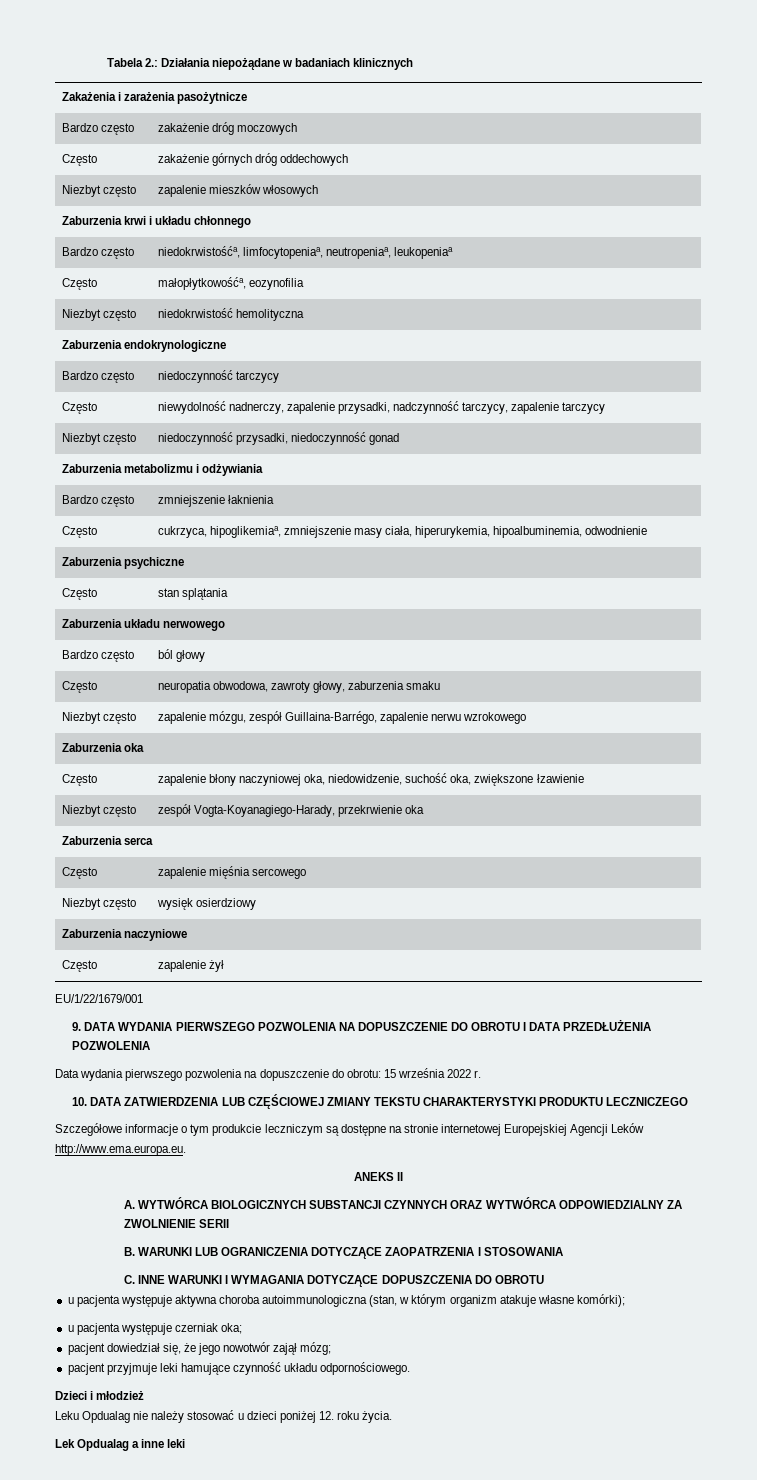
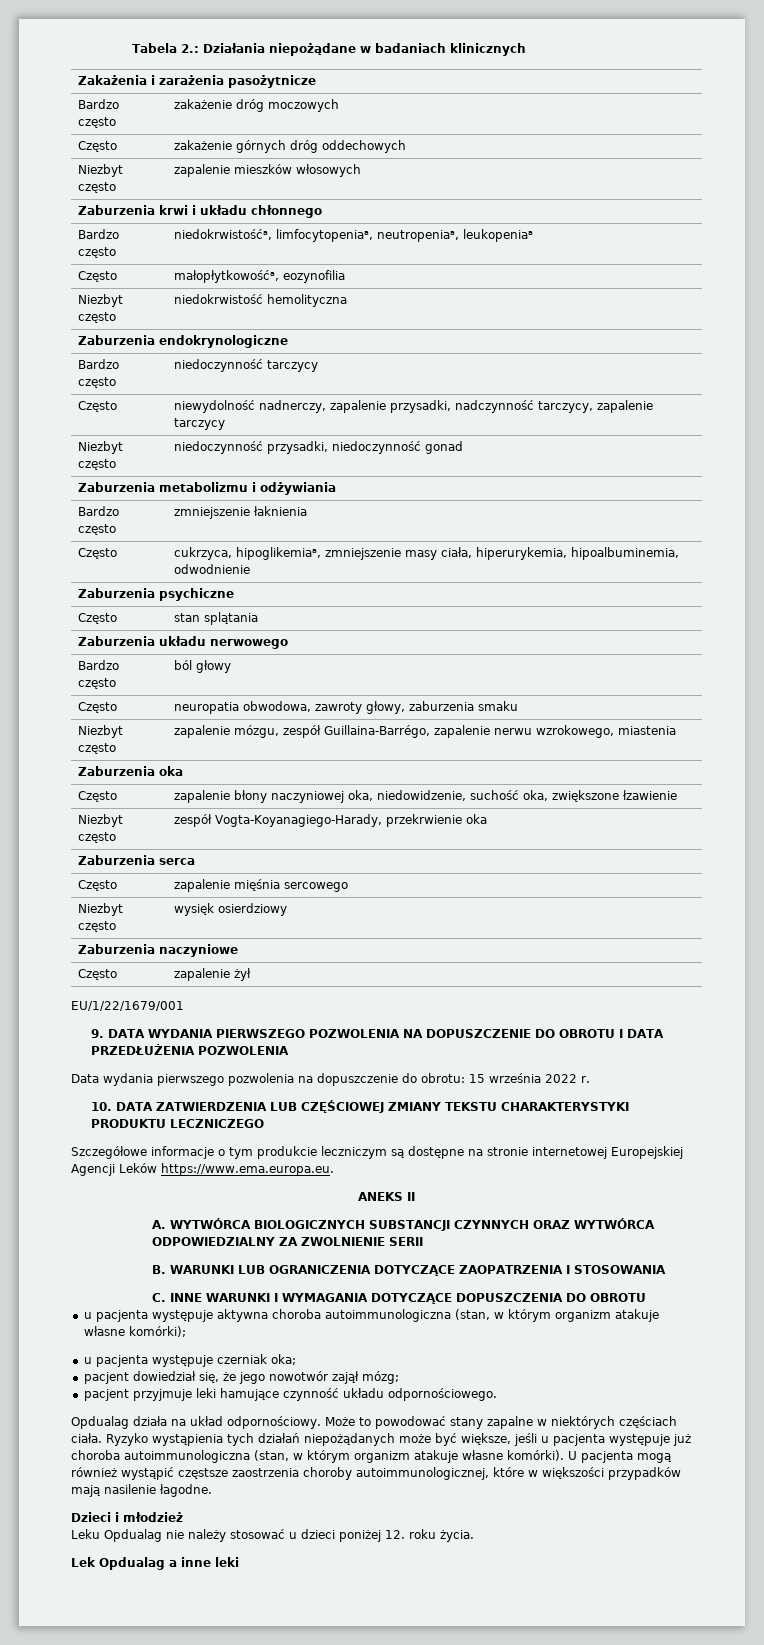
- Niezbyt często | zapalenie mózgu, zespół Guillaina-Barrégo, zapalenie nerwu wzrokowego
+ Niezbyt często | zapalenie mózgu, zespół Guillaina-Barrégo, zapalenie nerwu wzrokowego, miastenia
- Szczegółowe informacje o tym produkcie leczniczym są dostępne na stronie internetowej Europejskiej Agencji Leków http://www.ema.europa.eu.
+ Szczegółowe informacje o tym produkcie leczniczym są dostępne na stronie internetowej Europejskiej Agencji Leków https://www.ema.europa.eu.
+ Opdualag działa na układ odpornościowy. Może to powodować stany zapalne w niektórych częściach ciała. Ryzyko wystąpienia tych działań niepożądanych może być większe, jeśli u pacjenta występuje już choroba autoimmunologiczna (stan, w którym organizm atakuje własne komórki). U pacjenta mogą również wystąpić częstsze zaostrzenia choroby autoimmunologicznej, które w większości przypadków mają nasilenie łagodne.

